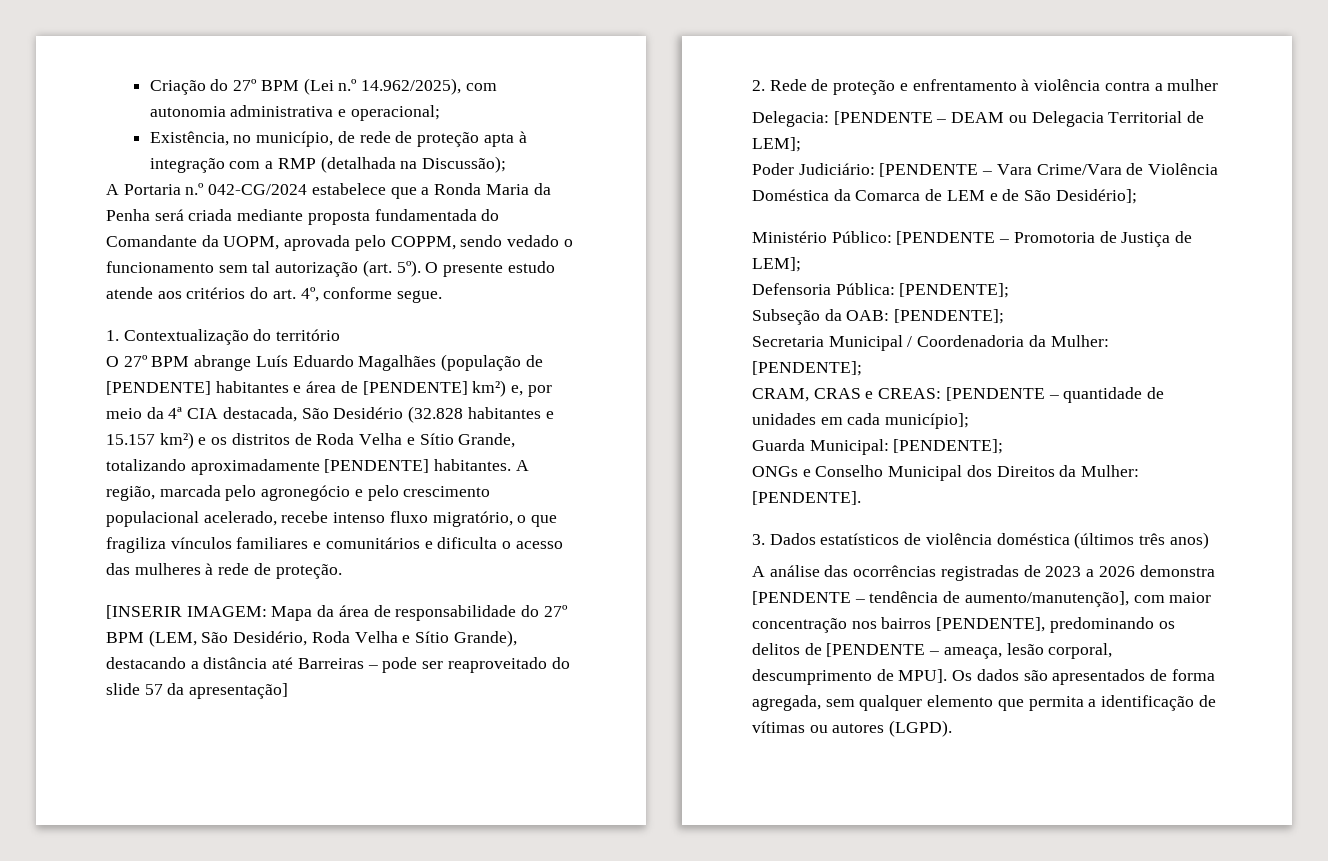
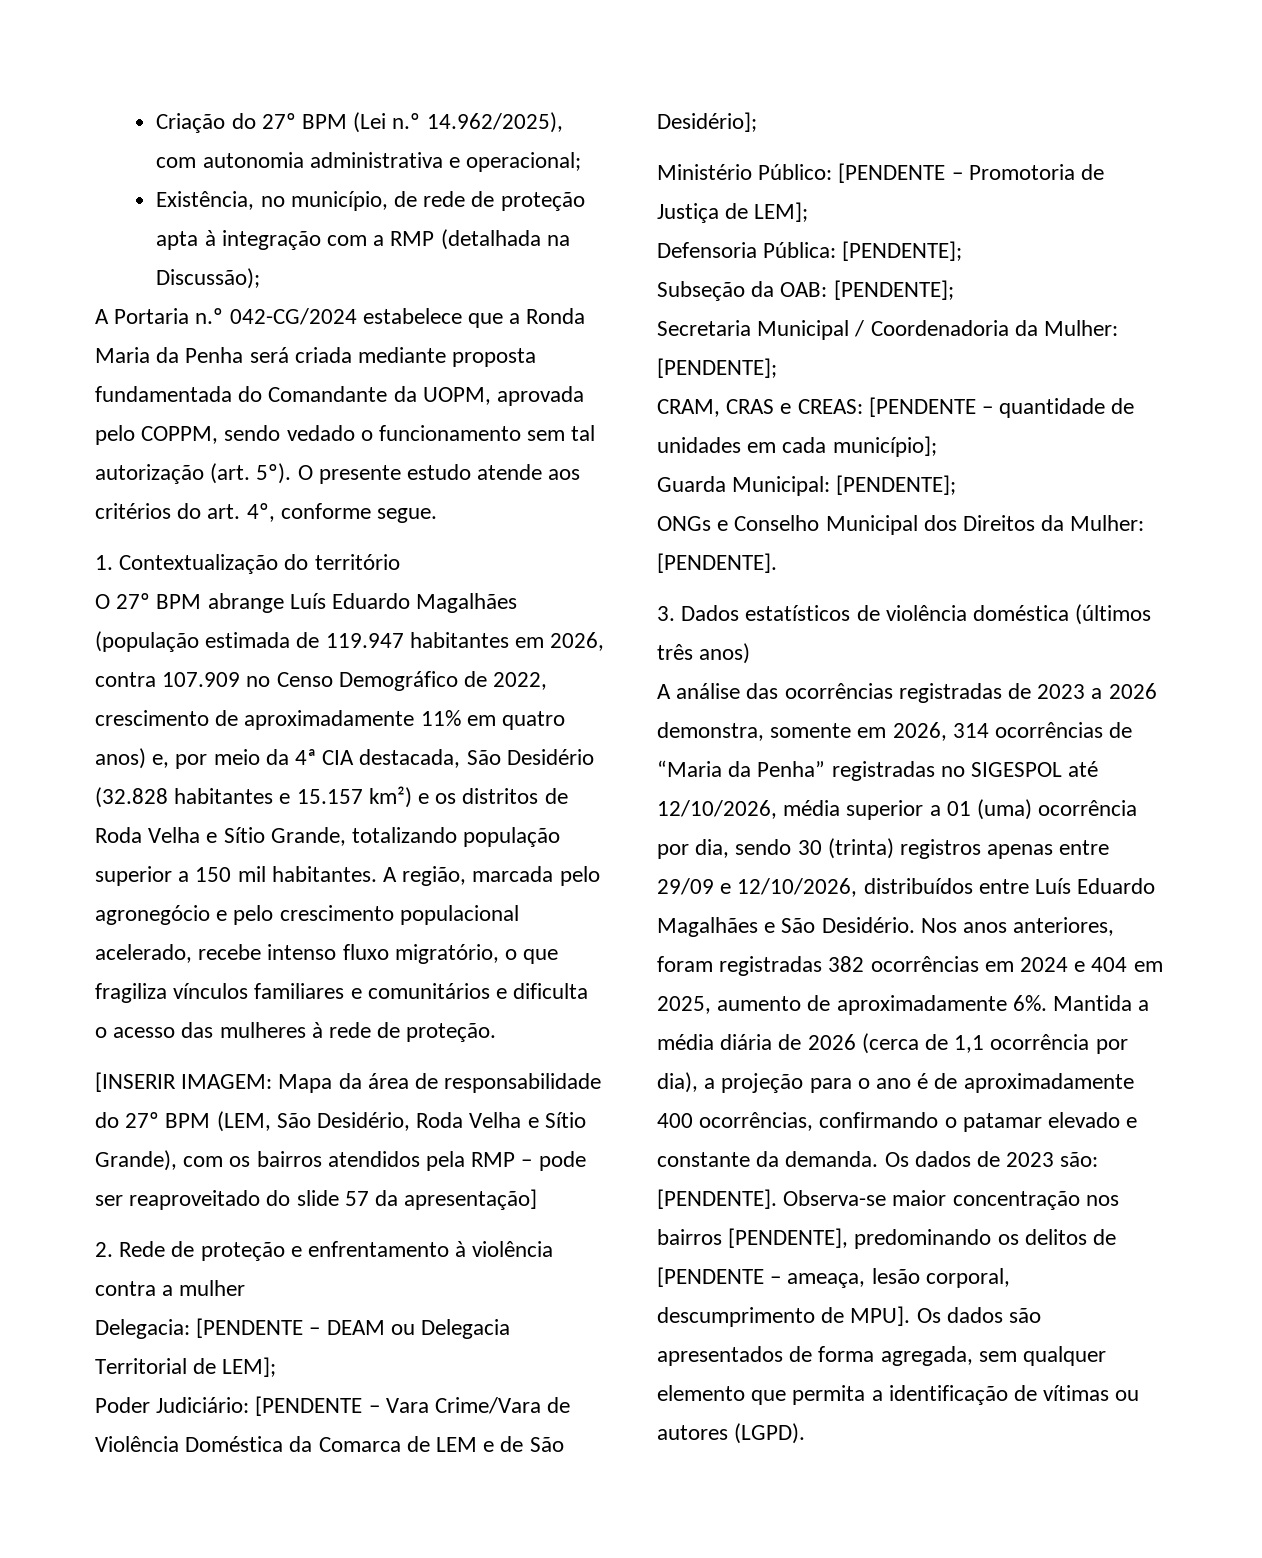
- O 27º BPM abrange Luís Eduardo Magalhães (população de [PENDENTE] habitantes e área de [PENDENTE] km²) e, por meio da 4ª CIA destacada, São Desidério (32.828 habitantes e 15.157 km²) e os distritos de Roda Velha e Sítio Grande, totalizando aproximadamente [PENDENTE] habitantes.
+ O 27º BPM abrange Luís Eduardo Magalhães (população estimada de 119.947 habitantes em 2026, contra 107.909 no Censo Demográfico de 2022, crescimento de aproximadamente 11% em quatro anos) e, por meio da 4ª CIA destacada, São Desidério (32.828 habitantes e 15.157 km²) e os distritos de Roda Velha e Sítio Grande, totalizando população superior a 150 mil habitantes.
- [INSERIR IMAGEM: Mapa da área de responsabilidade do 27º BPM (LEM, São Desidério, Roda Velha e Sítio Grande), destacando a distância até Barreiras – pode ser reaproveitado do slide 57 da apresentação]
+ [INSERIR IMAGEM: Mapa da área de responsabilidade do 27º BPM (LEM, São Desidério, Roda Velha e Sítio Grande), com os bairros atendidos pela RMP – pode ser reaproveitado do slide 57 da apresentação]
- A análise das ocorrências registradas de 2023 a 2026 demonstra [PENDENTE – tendência de aumento/manutenção], com maior concentração nos bairros [PENDENTE], predominando os delitos de [PENDENTE – ameaça, lesão corporal, descumprimento de MPU].
+ A análise das ocorrências registradas de 2023 a 2026 demonstra, somente em 2026, 314 ocorrências de “Maria da Penha” registradas no SIGESPOL até 12/10/2026, média superior a 01 (uma) ocorrência por dia, sendo 30 (trinta) registros apenas entre 29/09 e 12/10/2026, distribuídos entre Luís Eduardo Magalhães e São Desidério. Nos anos anteriores, foram registradas 382 ocorrências em 2024 e 404 em 2025, aumento de aproximadamente 6%. Mantida a média diária de 2026 (cerca de 1,1 ocorrência por dia), a projeção para o ano é de aproximadamente 400 ocorrências, confirmando o patamar elevado e constante da demanda. Os dados de 2023 são: [PENDENTE]. Observa-se maior concentração nos bairros [PENDENTE], predominando os delitos de [PENDENTE – ameaça, lesão corporal, descumprimento de MPU].

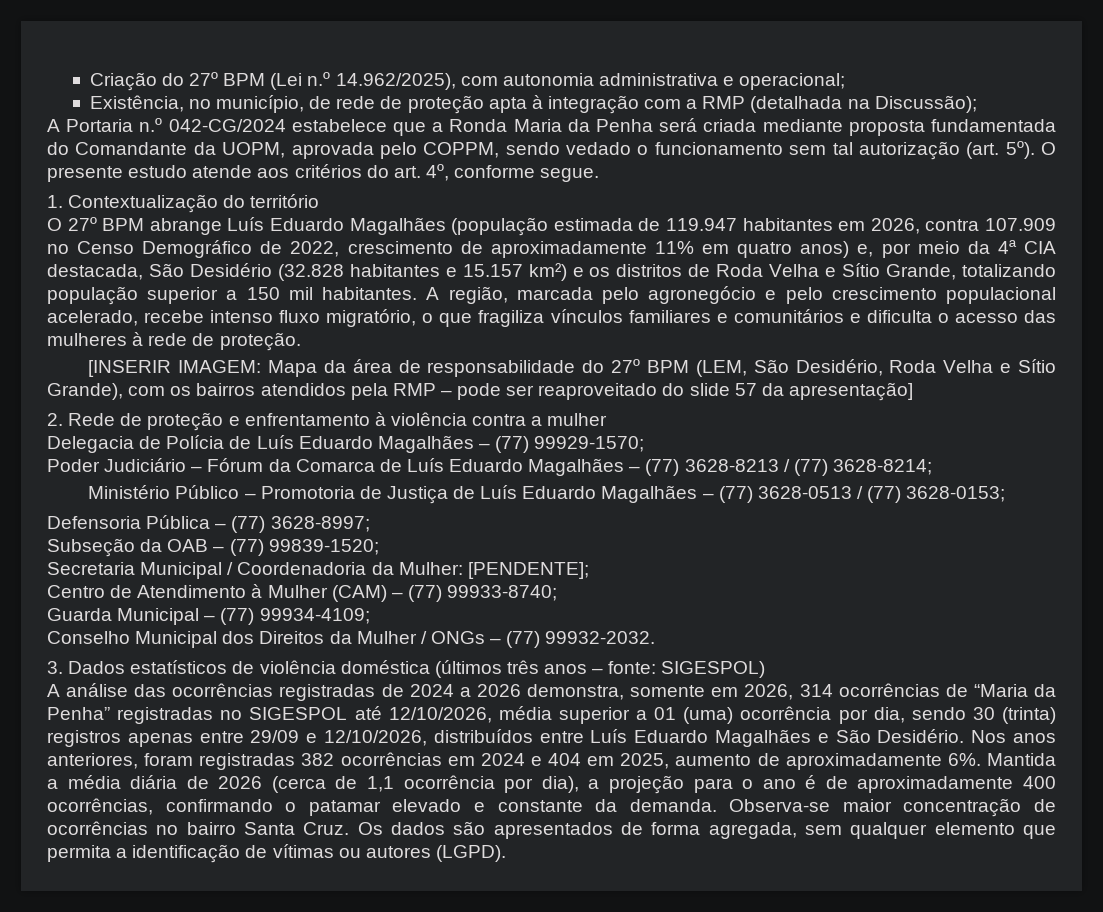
- Delegacia: [PENDENTE – DEAM ou Delegacia Territorial de LEM];
- Poder Judiciário: [PENDENTE – Vara Crime/Vara de Violência Doméstica da Comarca de LEM e de São Desidério];
+ Delegacia de Polícia de Luís Eduardo Magalhães – (77) 99929-1570;
+ Poder Judiciário – Fórum da Comarca de Luís Eduardo Magalhães – (77) 3628-8213 / (77) 3628-8214;
- Ministério Público: [PENDENTE – Promotoria de Justiça de LEM];
- Defensoria Pública: [PENDENTE];
- Subseção da OAB: [PENDENTE];
+ Ministério Público – Promotoria de Justiça de Luís Eduardo Magalhães – (77) 3628-0513 / (77) 3628-0153;
+ Defensoria Pública – (77) 3628-8997;
+ Subseção da OAB – (77) 99839-1520;
- CRAM, CRAS e CREAS: [PENDENTE – quantidade de unidades em cada município];
- Guarda Municipal: [PENDENTE];
- ONGs e Conselho Municipal dos Direitos da Mulher: [PENDENTE].
+ Centro de Atendimento à Mulher (CAM) – (77) 99933-8740;
+ Guarda Municipal – (77) 99934-4109;
+ Conselho Municipal dos Direitos da Mulher / ONGs – (77) 99932-2032.
- 3. Dados estatísticos de violência doméstica (últimos três anos)
+ 3. Dados estatísticos de violência doméstica (últimos três anos – fonte: SIGESPOL)
- A análise das ocorrências registradas de 2023 a 2026 demonstra, somente em 2026, 314 ocorrências de “Maria da Penha” registradas no SIGESPOL até 12/10/2026, média superior a 01 (uma) ocorrência por dia, sendo 30 (trinta) registros apenas entre 29/09 e 12/10/2026, distribuídos entre Luís Eduardo Magalhães e São Desidério.
+ A análise das ocorrências registradas de 2024 a 2026 demonstra, somente em 2026, 314 ocorrências de “Maria da Penha” registradas no SIGESPOL até 12/10/2026, média superior a 01 (uma) ocorrência por dia, sendo 30 (trinta) registros apenas entre 29/09 e 12/10/2026, distribuídos entre Luís Eduardo Magalhães e São Desidério.
- Os dados de 2023 são: [PENDENTE]. Observa-se maior concentração nos bairros [PENDENTE], predominando os delitos de [PENDENTE – ameaça, lesão corporal, descumprimento de MPU].
+ Observa-se maior concentração de ocorrências no bairro Santa Cruz.

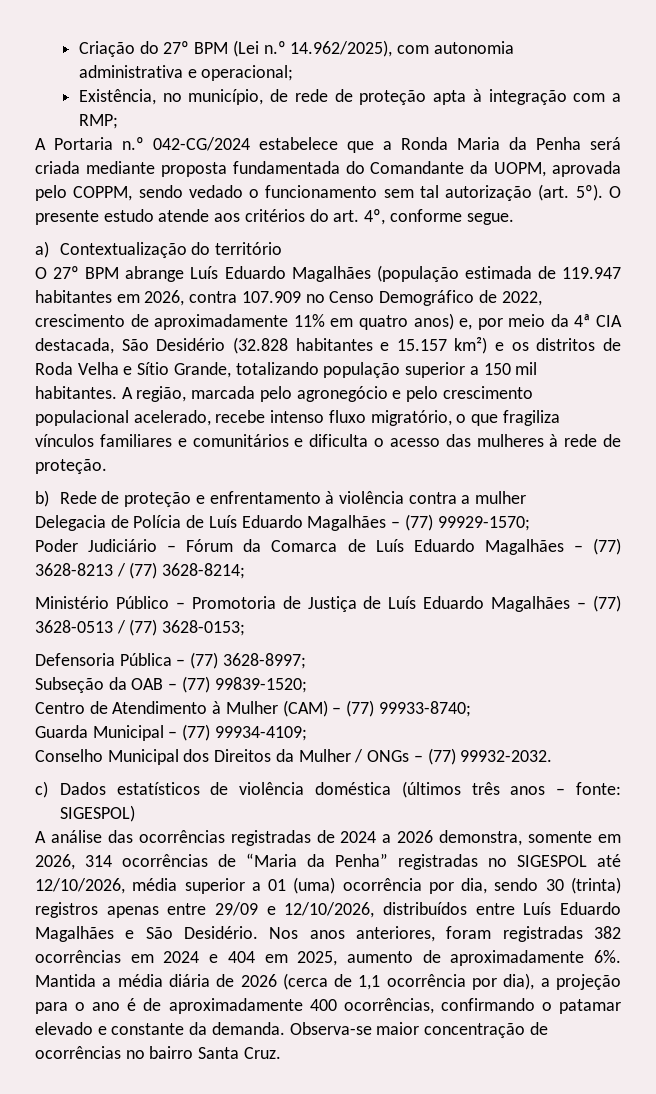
- Existência, no município, de rede de proteção apta à integração com a RMP (detalhada na Discussão);
+ Existência, no município, de rede de proteção apta à integração com a RMP;
- 1. Contextualização do território
+ a) Contextualização do território
- [INSERIR IMAGEM: Mapa da área de responsabilidade do 27º BPM (LEM, São Desidério, Roda Velha e Sítio Grande), com os bairros atendidos pela RMP – pode ser reaproveitado do slide 57 da apresentação]
- 2. Rede de proteção e enfrentamento à violência contra a mulher
+ b) Rede de proteção e enfrentamento à violência contra a mulher
- Secretaria Municipal / Coordenadoria da Mulher: [PENDENTE];
- 3. Dados estatísticos de violência doméstica (últimos três anos – fonte: SIGESPOL)
+ c) Dados estatísticos de violência doméstica (últimos três anos – fonte: SIGESPOL)
- Os dados são apresentados de forma agregada, sem qualquer elemento que permita a identificação de vítimas ou autores (LGPD).

